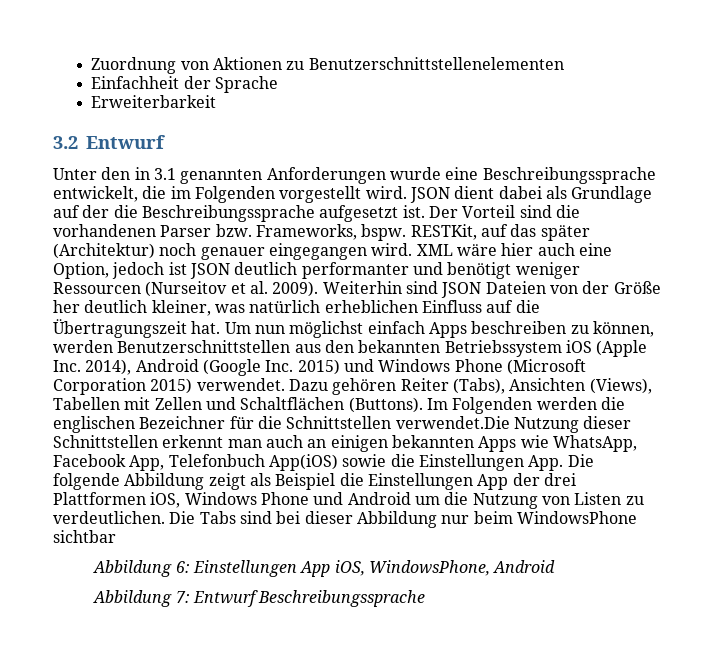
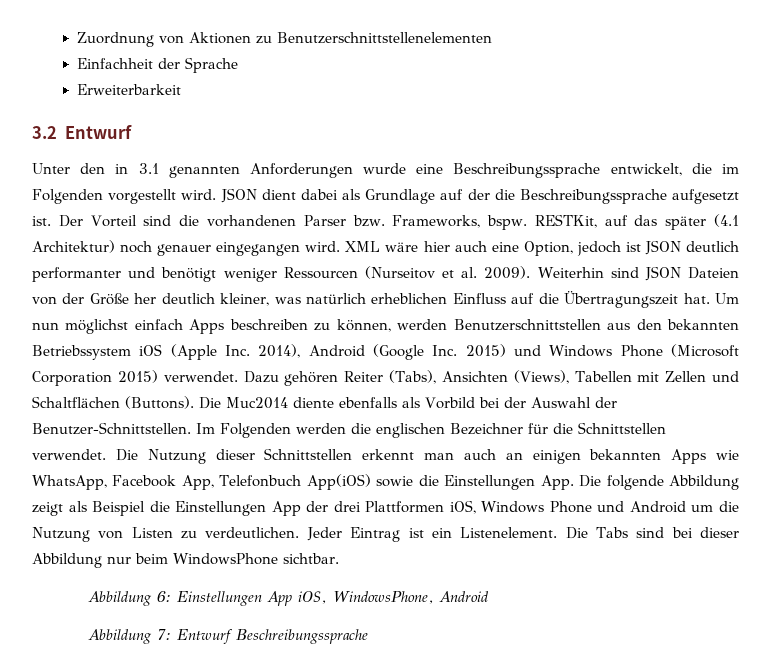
- RESTKit, auf das später (Architektur) noch genauer eingegangen wird.
+ RESTKit, auf das später (4.1 Architektur) noch genauer eingegangen wird.
+ Die Muc2014 diente ebenfalls als Vorbild bei der Auswahl der Benutzer-Schnittstellen.
- Im Folgenden werden die englischen Bezeichner für die Schnittstellen verwendet.Die Nutzung dieser Schnittstellen erkennt man auch an einigen bekannten Apps wie WhatsApp, Facebook App, Telefonbuch App(iOS) sowie die Einstellungen App. Die folgende Abbildung zeigt als Beispiel die Einstellungen App der drei Plattformen iOS, Windows Phone und Android um die Nutzung von Listen zu verdeutlichen.
+ Im Folgenden werden die englischen Bezeichner für die Schnittstellen verwendet. Die Nutzung dieser Schnittstellen erkennt man auch an einigen bekannten Apps wie WhatsApp, Facebook App, Telefonbuch App(iOS) sowie die Einstellungen App. Die folgende Abbildung zeigt als Beispiel die Einstellungen App der drei Plattformen iOS, Windows Phone und Android um die Nutzung von Listen zu verdeutlichen.
+ Jeder Eintrag ist ein Listenelement.
- Die Tabs sind bei dieser Abbildung nur beim WindowsPhone sichtbar
+ Die Tabs sind bei dieser Abbildung nur beim WindowsPhone sichtbar.

